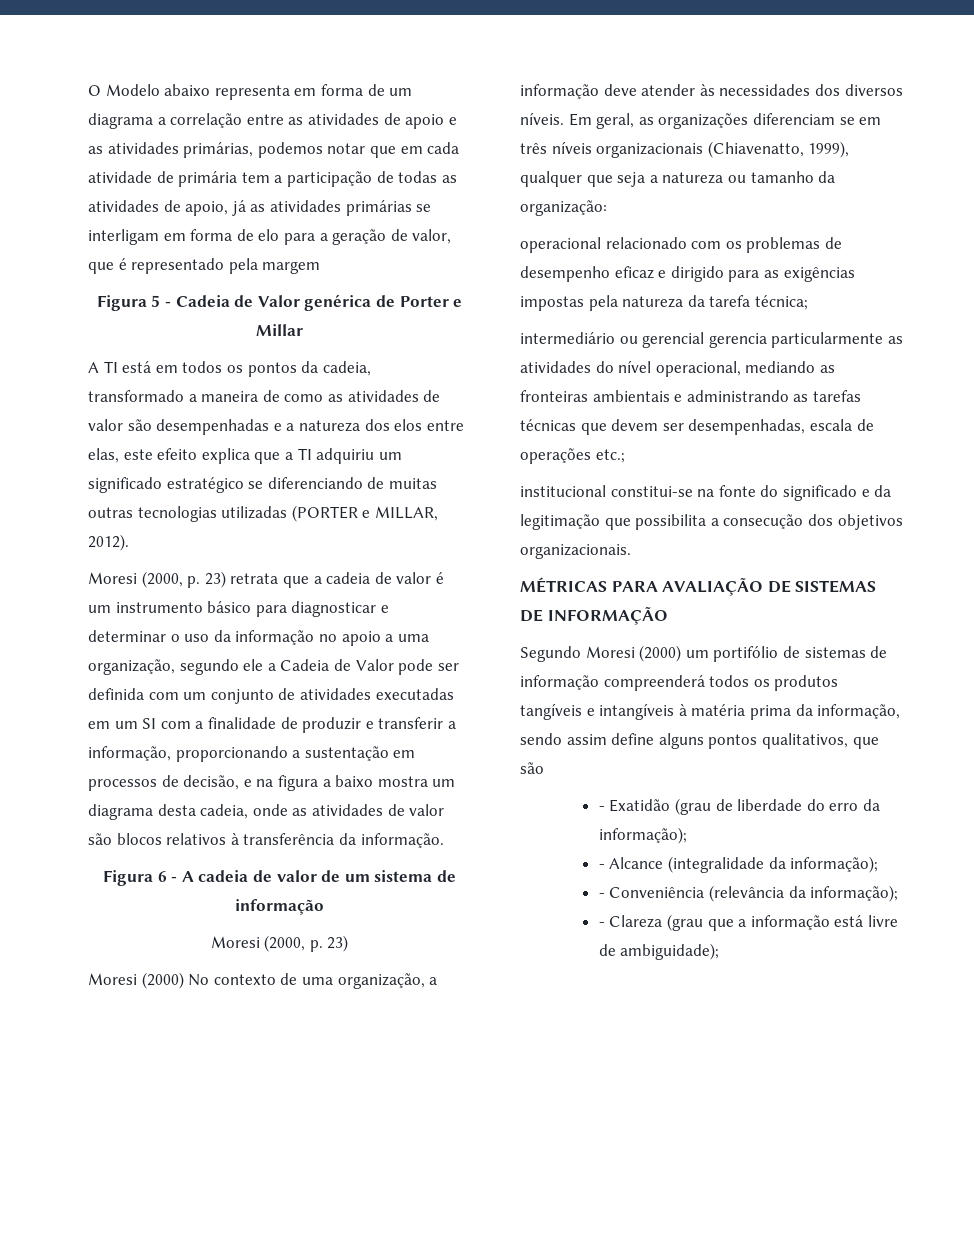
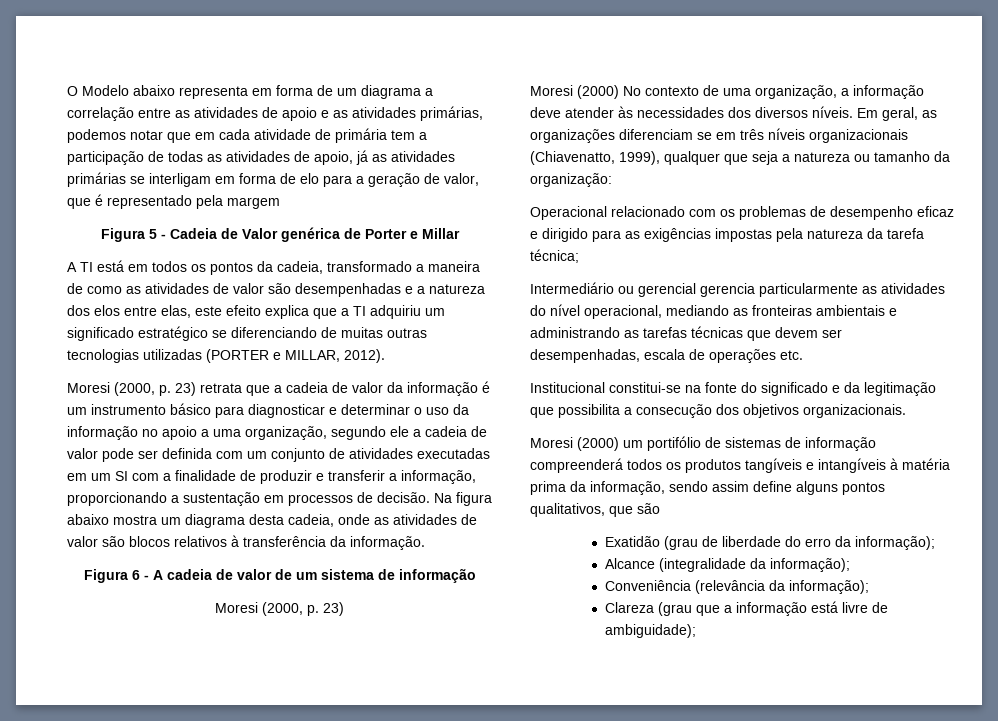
- Moresi (2000, p. 23) retrata que a cadeia de valor é um instrumento básico para diagnosticar e determinar o uso da informação no apoio a uma organização, segundo ele a Cadeia de Valor pode ser definida com um conjunto de atividades executadas em um SI com a finalidade de produzir e transferir a informação, proporcionando a sustentação em processos de decisão, e na figura a baixo mostra um diagrama desta cadeia, onde as atividades de valor são blocos relativos à transferência da informação.
+ Moresi (2000, p. 23) retrata que a cadeia de valor da informação é um instrumento básico para diagnosticar e determinar o uso da informação no apoio a uma organização, segundo ele a cadeia de valor pode ser definida com um conjunto de atividades executadas em um SI com a finalidade de produzir e transferir a informação, proporcionando a sustentação em processos de decisão. Na figura abaixo mostra um diagrama desta cadeia, onde as atividades de valor são blocos relativos à transferência da informação.
- operacional relacionado com os problemas de desempenho eficaz e dirigido para as exigências impostas pela natureza da tarefa técnica;
+ Operacional relacionado com os problemas de desempenho eficaz e dirigido para as exigências impostas pela natureza da tarefa técnica;
- intermediário ou gerencial gerencia particularmente as atividades do nível operacional, mediando as fronteiras ambientais e administrando as tarefas técnicas que devem ser desempenhadas, escala de operações etc.;
- institucional constitui-se na fonte do significado e da legitimação que possibilita a consecução dos objetivos organizacionais.
+ Intermediário ou gerencial gerencia particularmente as atividades do nível operacional, mediando as fronteiras ambientais e administrando as tarefas técnicas que devem ser desempenhadas, escala de operações etc.
+ Institucional constitui-se na fonte do significado e da legitimação que possibilita a consecução dos objetivos organizacionais.
- MÉTRICAS PARA AVALIAÇÃO DE SISTEMAS DE INFORMAÇÃO
- Segundo Moresi (2000) um portifólio de sistemas de informação compreenderá todos os produtos tangíveis e intangíveis à matéria prima da informação, sendo assim define alguns pontos qualitativos, que são
+ Moresi (2000) um portifólio de sistemas de informação compreenderá todos os produtos tangíveis e intangíveis à matéria prima da informação, sendo assim define alguns pontos qualitativos, que são
- - Exatidão (grau de liberdade do erro da informação);
+ Exatidão (grau de liberdade do erro da informação);
- - Alcance (integralidade da informação);
+ Alcance (integralidade da informação);
- - Conveniência (relevância da informação);
+ Conveniência (relevância da informação);
- - Clareza (grau que a informação está livre de ambiguidade);
+ Clareza (grau que a informação está livre de ambiguidade);

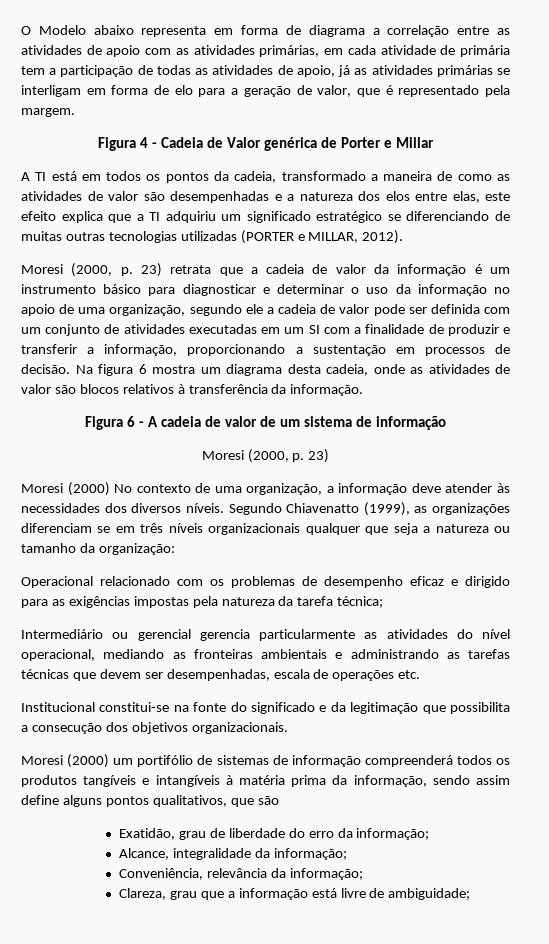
- O Modelo abaixo representa em forma de um diagrama a correlação entre as atividades de apoio e as atividades primárias, podemos notar que em cada atividade de primária tem a participação de todas as atividades de apoio, já as atividades primárias se interligam em forma de elo para a geração de valor, que é representado pela margem
- Figura 5 - Cadeia de Valor genérica de Porter e Millar
+ O Modelo abaixo representa em forma de diagrama a correlação entre as atividades de apoio com as atividades primárias, em cada atividade de primária tem a participação de todas as atividades de apoio, já as atividades primárias se interligam em forma de elo para a geração de valor, que é representado pela margem.
+ Figura 4 - Cadeia de Valor genérica de Porter e Millar
- Moresi (2000, p. 23) retrata que a cadeia de valor da informação é um instrumento básico para diagnosticar e determinar o uso da informação no apoio a uma organização, segundo ele a cadeia de valor pode ser definida com um conjunto de atividades executadas em um SI com a finalidade de produzir e transferir a informação, proporcionando a sustentação em processos de decisão.
+ Moresi (2000, p. 23) retrata que a cadeia de valor da informação é um instrumento básico para diagnosticar e determinar o uso da informação no apoio de uma organização, segundo ele a cadeia de valor pode ser definida com um conjunto de atividades executadas em um SI com a finalidade de produzir e transferir a informação, proporcionando a sustentação em processos de decisão.
- Na figura abaixo mostra um diagrama desta cadeia, onde as atividades de valor são blocos relativos à transferência da informação.
+ Na figura 6 mostra um diagrama desta cadeia, onde as atividades de valor são blocos relativos à transferência da informação.
- Em geral, as organizações diferenciam se em três níveis organizacionais (Chiavenatto, 1999), qualquer que seja a natureza ou tamanho da organização:
+ Segundo Chiavenatto (1999), as organizações diferenciam se em três níveis organizacionais qualquer que seja a natureza ou tamanho da organização:
- Exatidão (grau de liberdade do erro da informação);
- Alcance (integralidade da informação);
- Conveniência (relevância da informação);
- Clareza (grau que a informação está livre de ambiguidade);
+ Exatidão, grau de liberdade do erro da informação;
+ Alcance, integralidade da informação;
+ Conveniência, relevância da informação;
+ Clareza, grau que a informação está livre de ambiguidade;

